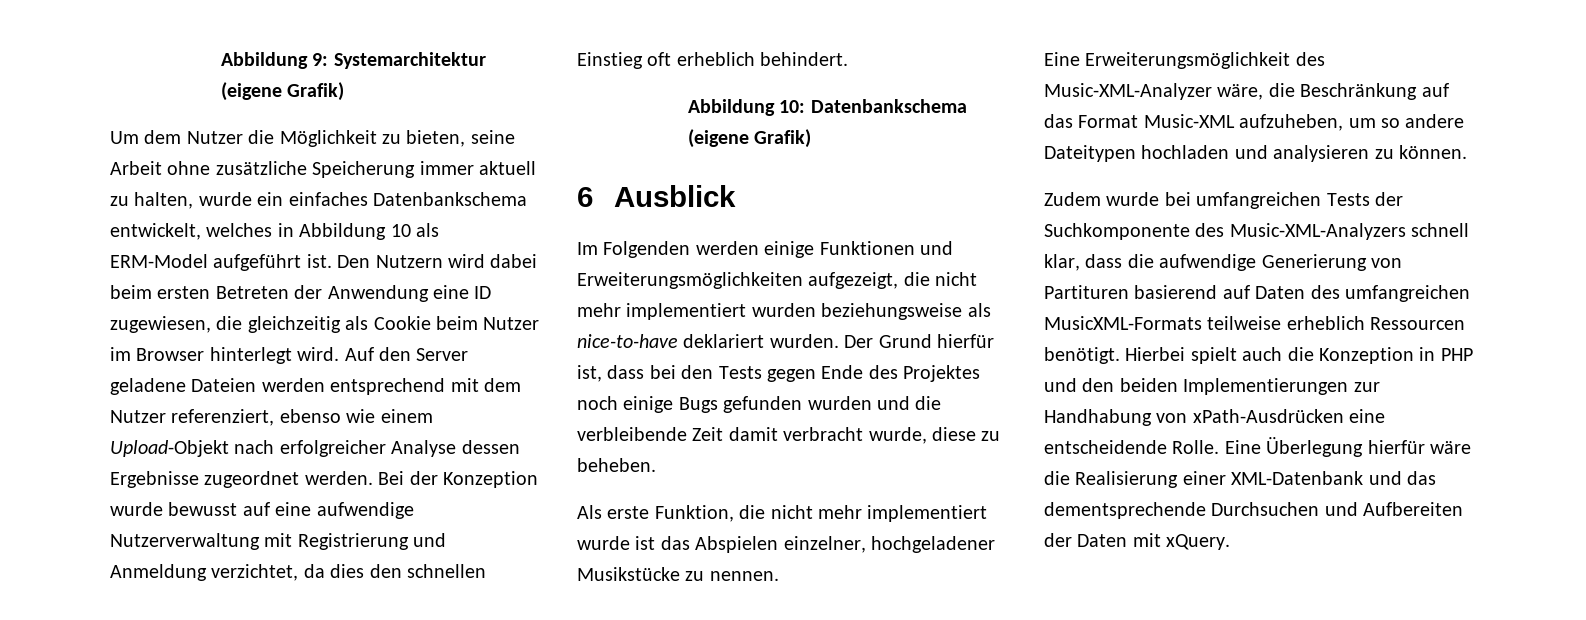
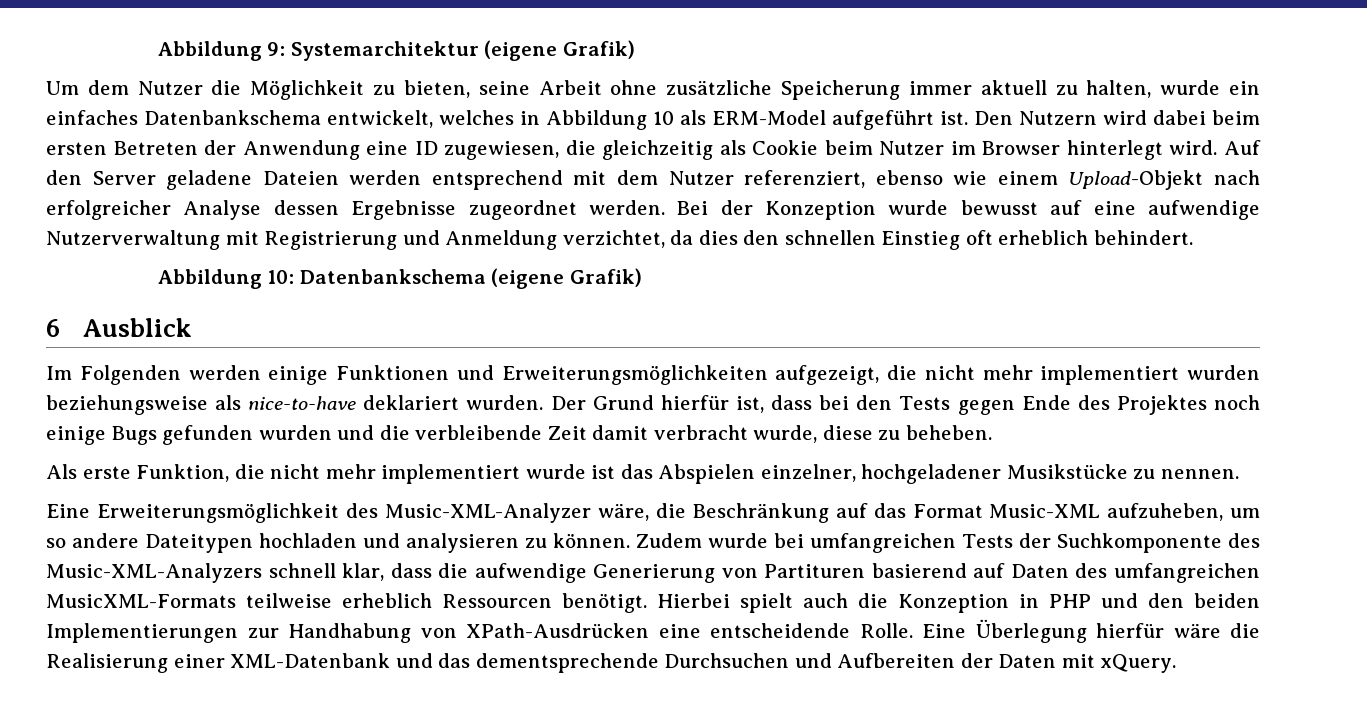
- Eine Erweiterungsmöglichkeit des Music-XML-Analyzer wäre, die Beschränkung auf das Format Music-XML aufzuheben, um so andere Dateitypen hochladen und analysieren zu können.
- Zudem wurde bei umfangreichen Tests der Suchkomponente des Music-XML-Analyzers schnell klar, dass die aufwendige Generierung von Partituren basierend auf Daten des umfangreichen MusicXML-Formats teilweise erheblich Ressourcen benötigt.
+ Eine Erweiterungsmöglichkeit des Music-XML-Analyzer wäre, die Beschränkung auf das Format Music-XML aufzuheben, um so andere Dateitypen hochladen und analysieren zu können. Zudem wurde bei umfangreichen Tests der Suchkomponente des Music-XML-Analyzers schnell klar, dass die aufwendige Generierung von Partituren basierend auf Daten des umfangreichen MusicXML-Formats teilweise erheblich Ressourcen benötigt.
- Hierbei spielt auch die Konzeption in PHP und den beiden Implementierungen zur Handhabung von xPath-Ausdrücken eine entscheidende Rolle.
+ Hierbei spielt auch die Konzeption in PHP und den beiden Implementierungen zur Handhabung von XPath-Ausdrücken eine entscheidende Rolle.

